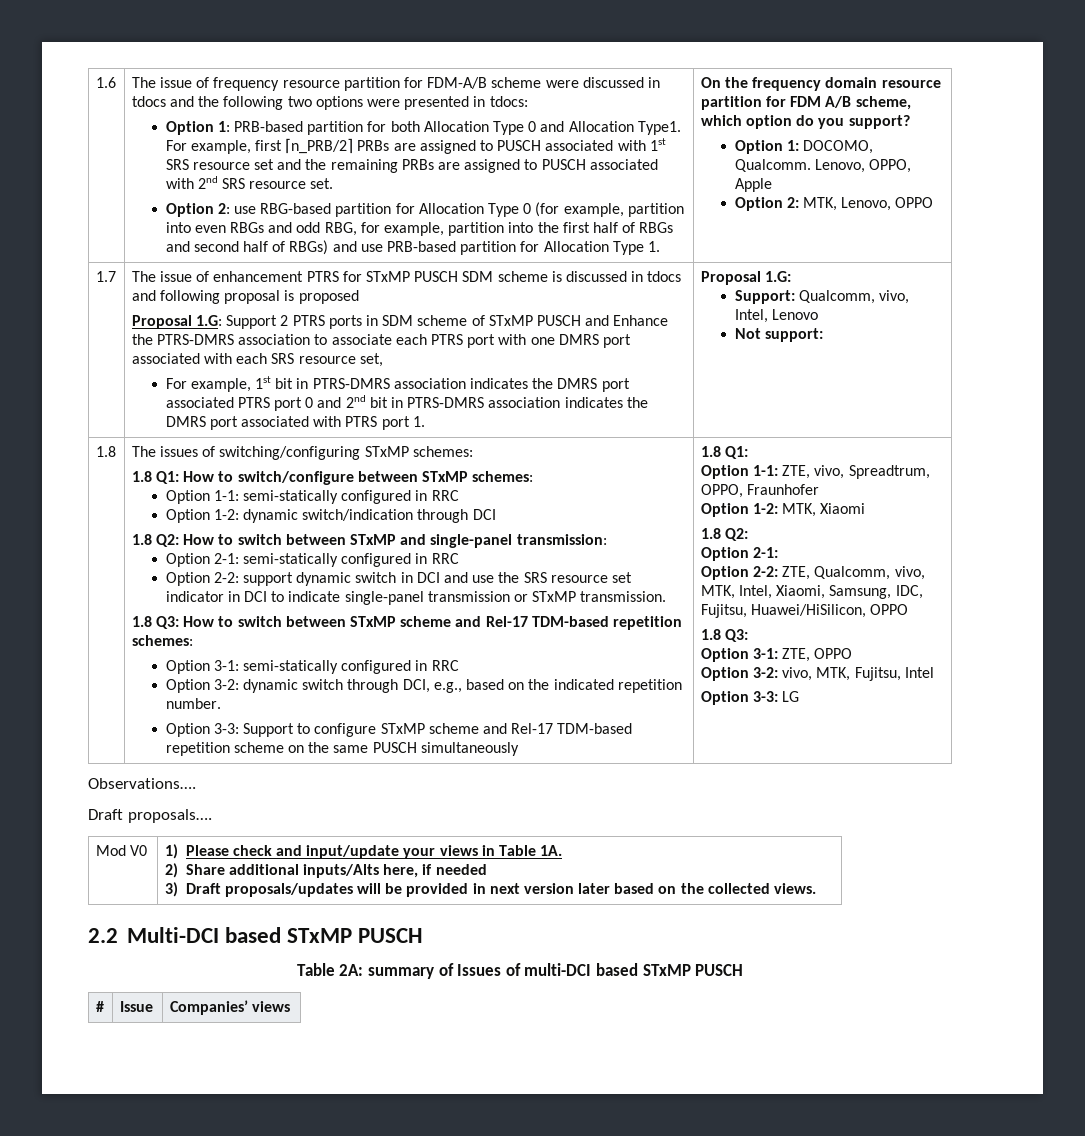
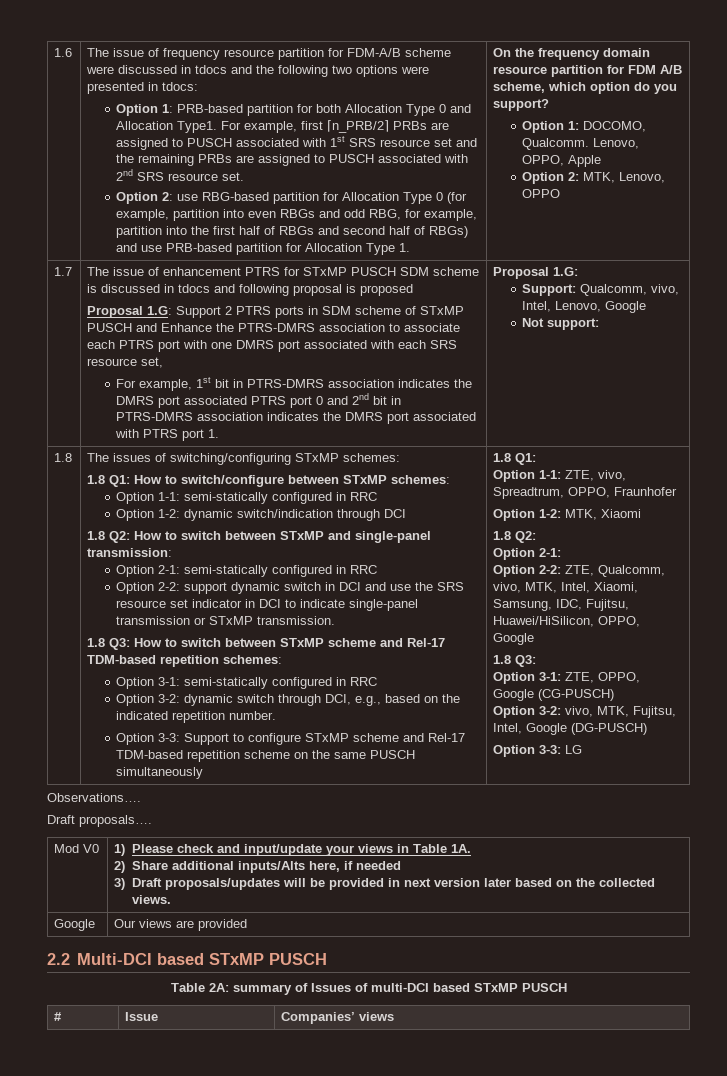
- Support: Qualcomm, vivo, Intel, Lenovo
+ Support: Qualcomm, vivo, Intel, Lenovo, Google
- Option 2-2: ZTE, Qualcomm, vivo, MTK, Intel, Xiaomi, Samsung, IDC, Fujitsu, Huawei/HiSilicon, OPPO
+ Option 2-2: ZTE, Qualcomm, vivo, MTK, Intel, Xiaomi, Samsung, IDC, Fujitsu, Huawei/HiSilicon, OPPO, Google
- Option 3-1: ZTE, OPPO
+ Option 3-1: ZTE, OPPO, Google (CG-PUSCH)
- Option 3-2: vivo, MTK, Fujitsu, Intel
+ Option 3-2: vivo, MTK, Fujitsu, Intel, Google (DG-PUSCH)
+ Google | Our views are provided

